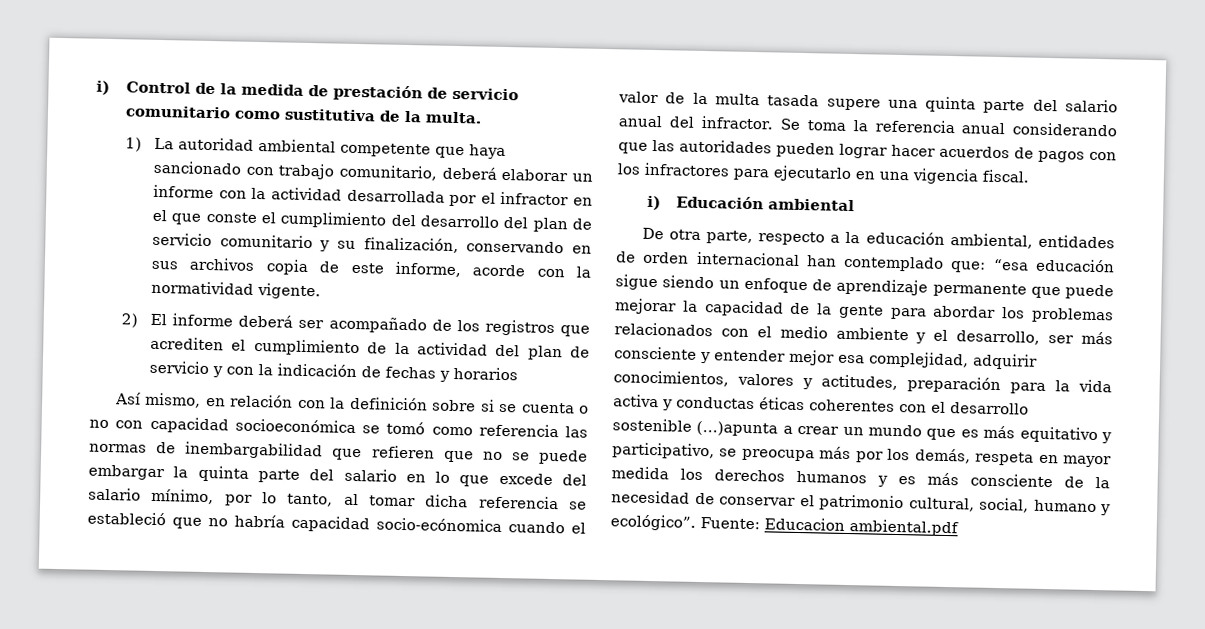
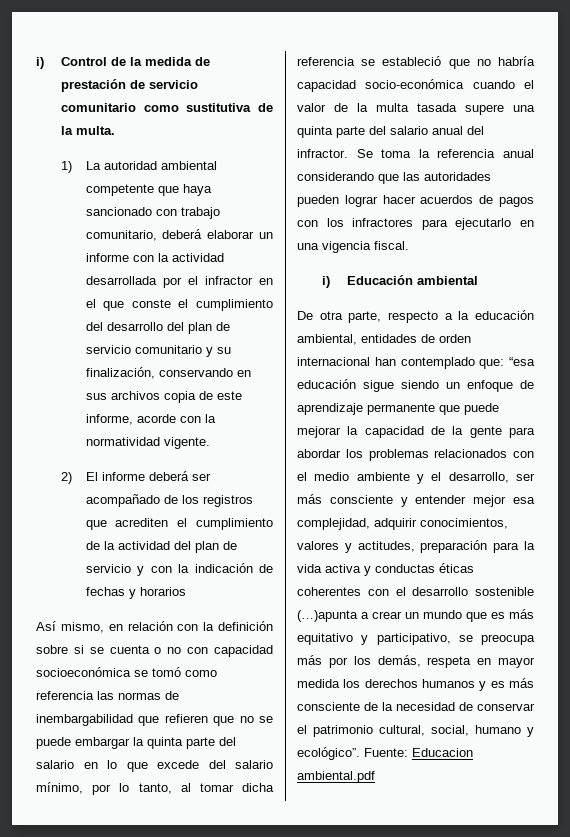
- Así mismo, en relación con la definición sobre si se cuenta o no con capacidad socioeconómica se tomó como referencia las normas de inembargabilidad que refieren que no se puede embargar la quinta parte del salario en lo que excede del salario mínimo, por lo tanto, al tomar dicha referencia se estableció que no habría capacidad socio-ecónomica cuando el valor de la multa tasada supere una quinta parte del salario anual del infractor.
+ Así mismo, en relación con la definición sobre si se cuenta o no con capacidad socioeconómica se tomó como referencia las normas de inembargabilidad que refieren que no se puede embargar la quinta parte del salario en lo que excede del salario mínimo, por lo tanto, al tomar dicha referencia se estableció que no habría capacidad socio-económica cuando el valor de la multa tasada supere una quinta parte del salario anual del infractor.

